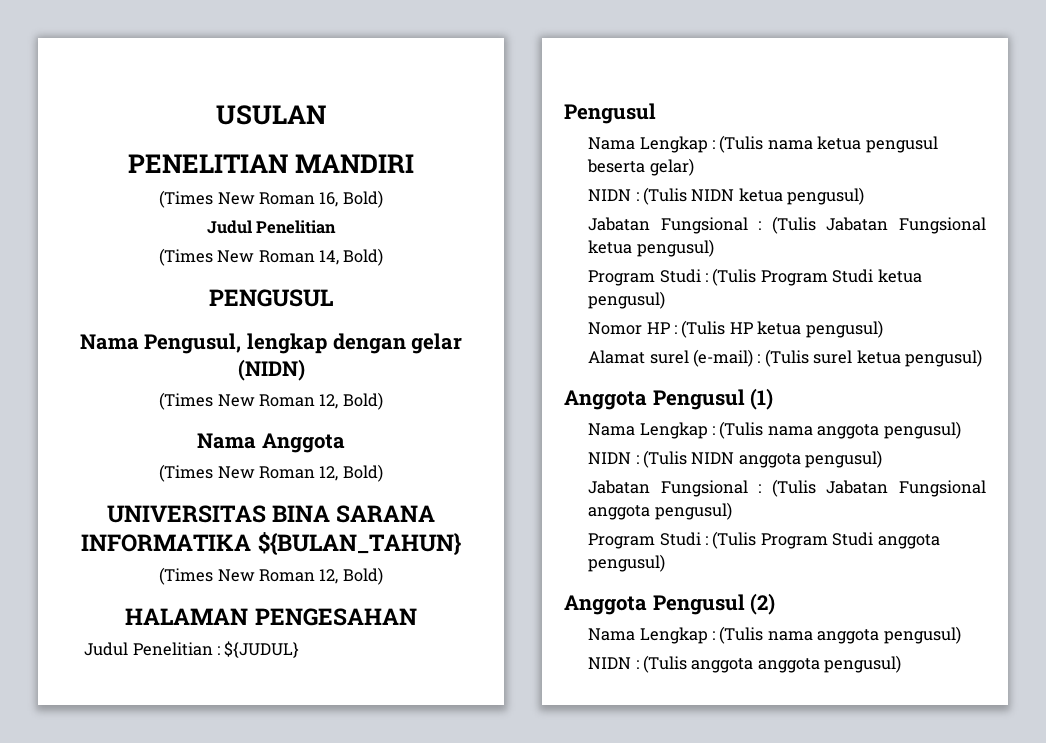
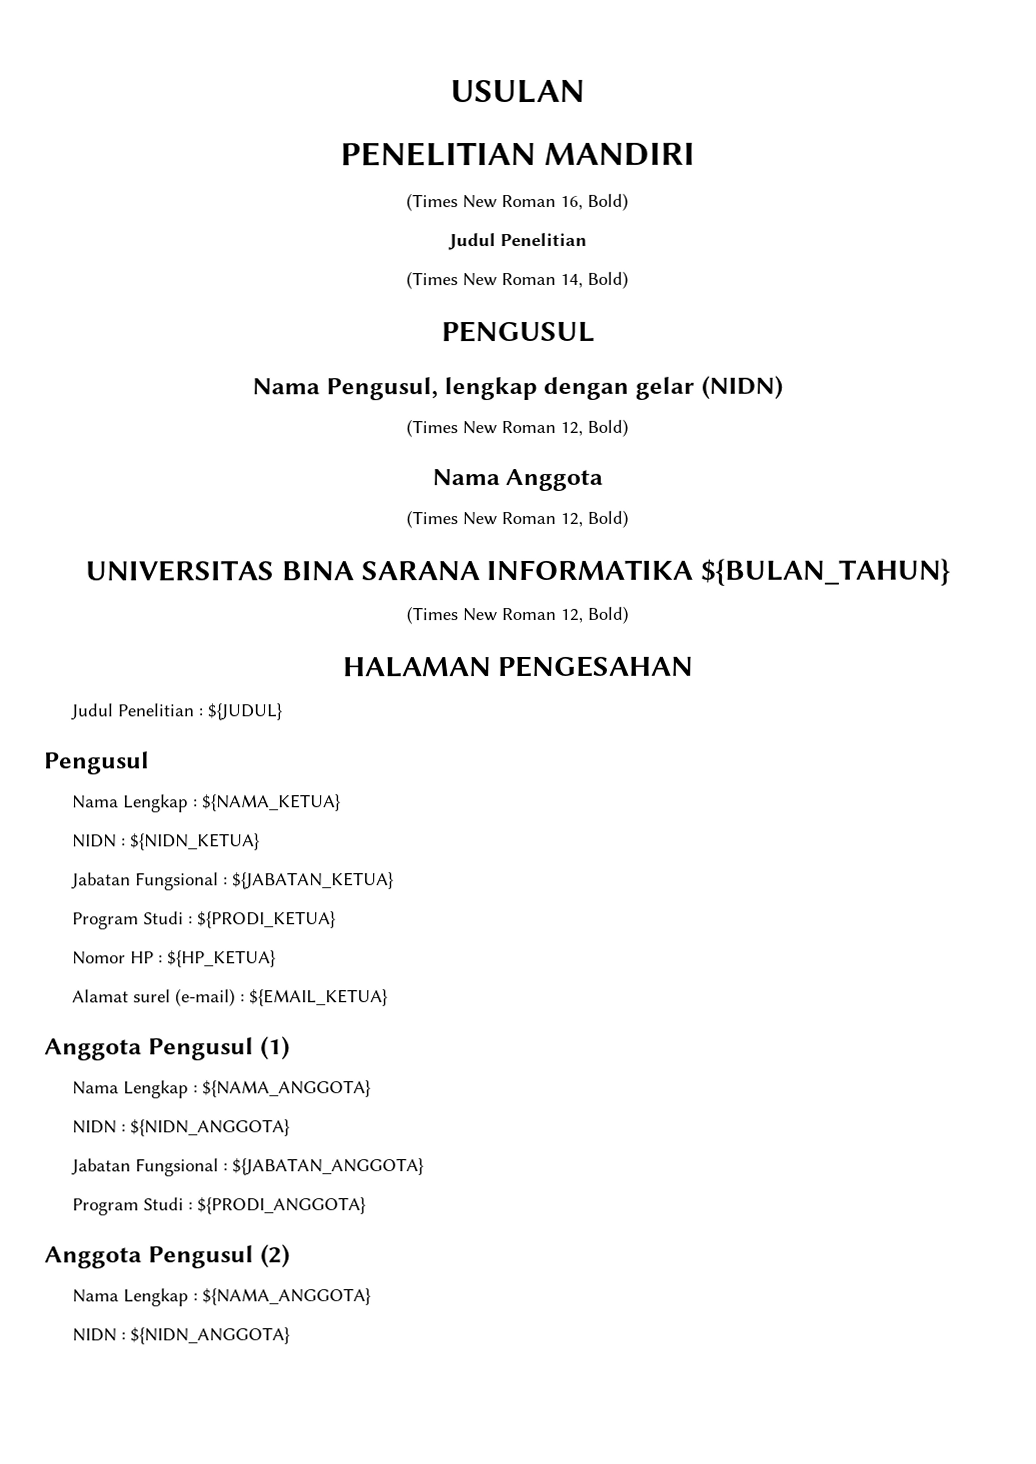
- Nama Lengkap : (Tulis nama ketua pengusul beserta gelar)
- NIDN : (Tulis NIDN ketua pengusul)
- Jabatan Fungsional : (Tulis Jabatan Fungsional ketua pengusul)
- Program Studi : (Tulis Program Studi ketua pengusul)
+ Nama Lengkap : ${NAMA_KETUA}
+ NIDN : ${NIDN_KETUA}
+ Jabatan Fungsional : ${JABATAN_KETUA}
+ Program Studi : ${PRODI_KETUA}
- Nomor HP : (Tulis HP ketua pengusul)
+ Nomor HP : ${HP_KETUA}
- Alamat surel (e-mail) : (Tulis surel ketua pengusul)
+ Alamat surel (e-mail) : ${EMAIL_KETUA}
  Anggota Pengusul (1)
- Nama Lengkap : (Tulis nama anggota pengusul)
- NIDN : (Tulis NIDN anggota pengusul)
- Jabatan Fungsional : (Tulis Jabatan Fungsional anggota pengusul)
- Program Studi : (Tulis Program Studi anggota pengusul)
+ Nama Lengkap : ${NAMA_ANGGOTA}
+ NIDN : ${NIDN_ANGGOTA}
+ Jabatan Fungsional : ${JABATAN_ANGGOTA}
+ Program Studi : ${PRODI_ANGGOTA}
  Anggota Pengusul (2)
- Nama Lengkap : (Tulis nama anggota pengusul)
- NIDN : (Tulis anggota anggota pengusul)
+ Nama Lengkap : ${NAMA_ANGGOTA}
+ NIDN : ${NIDN_ANGGOTA}

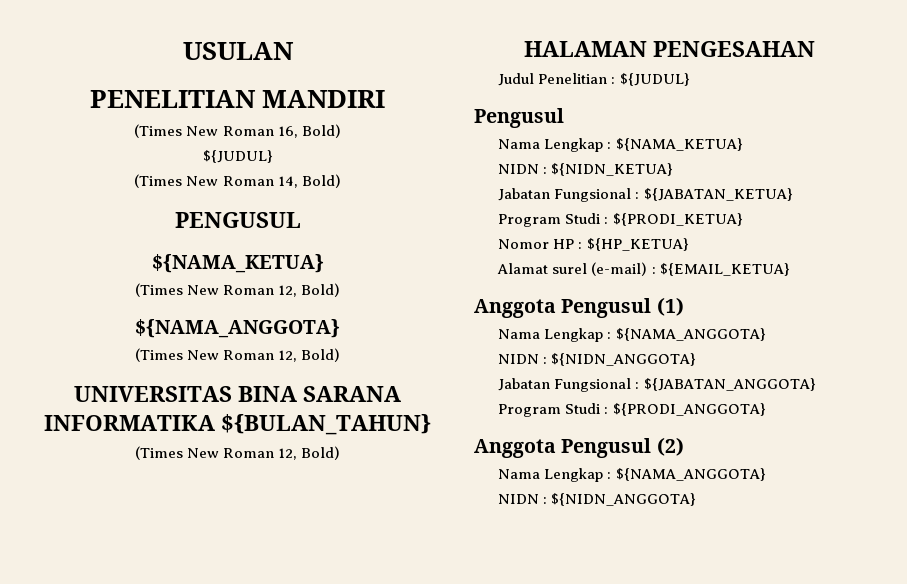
  (Times New Roman 16, Bold)
- Judul Penelitian
+ ${JUDUL}
  PENGUSUL
- Nama Pengusul, lengkap dengan gelar (NIDN)
+ ${NAMA_KETUA}
  (Times New Roman 12, Bold)
- Nama Anggota
+ ${NAMA_ANGGOTA}

